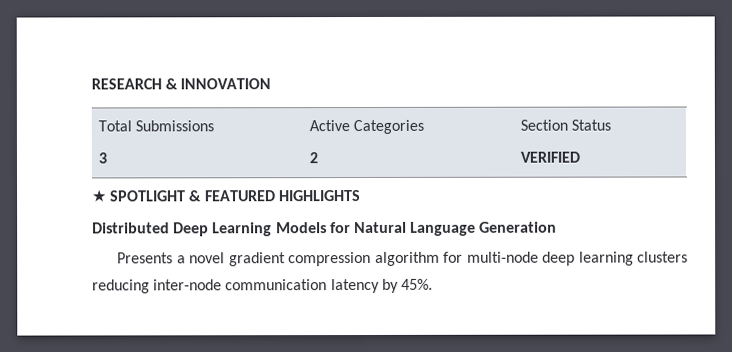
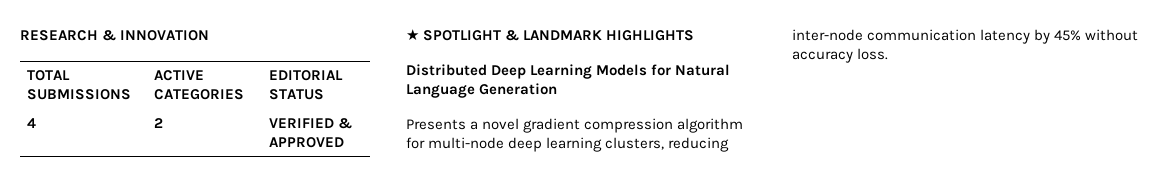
- Total Submissions
- 3 | Active Categories
- 2 | Section Status
- VERIFIED
+ TOTAL SUBMISSIONS
+ 4 | ACTIVE CATEGORIES
+ 2 | EDITORIAL STATUS
+ VERIFIED & APPROVED
- ★ SPOTLIGHT & FEATURED HIGHLIGHTS
+ ★ SPOTLIGHT & LANDMARK HIGHLIGHTS
- Presents a novel gradient compression algorithm for multi-node deep learning clusters reducing inter-node communication latency by 45%.
+ Presents a novel gradient compression algorithm for multi-node deep learning clusters, reducing inter-node communication latency by 45% without accuracy loss.

